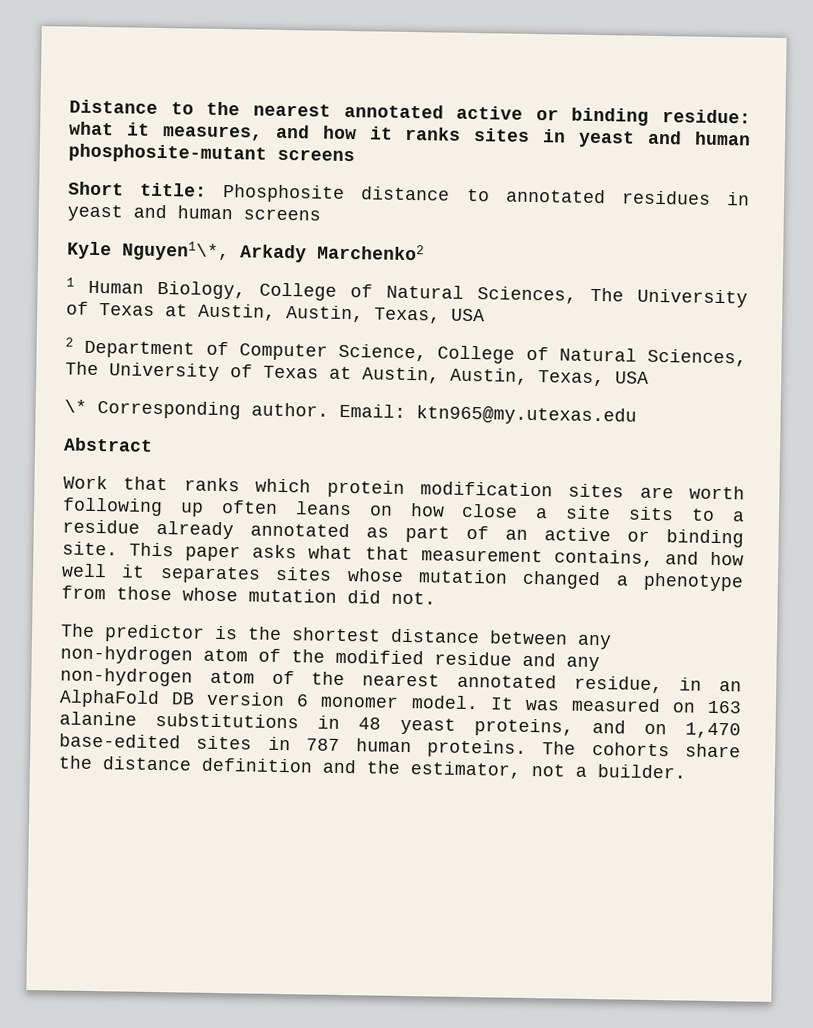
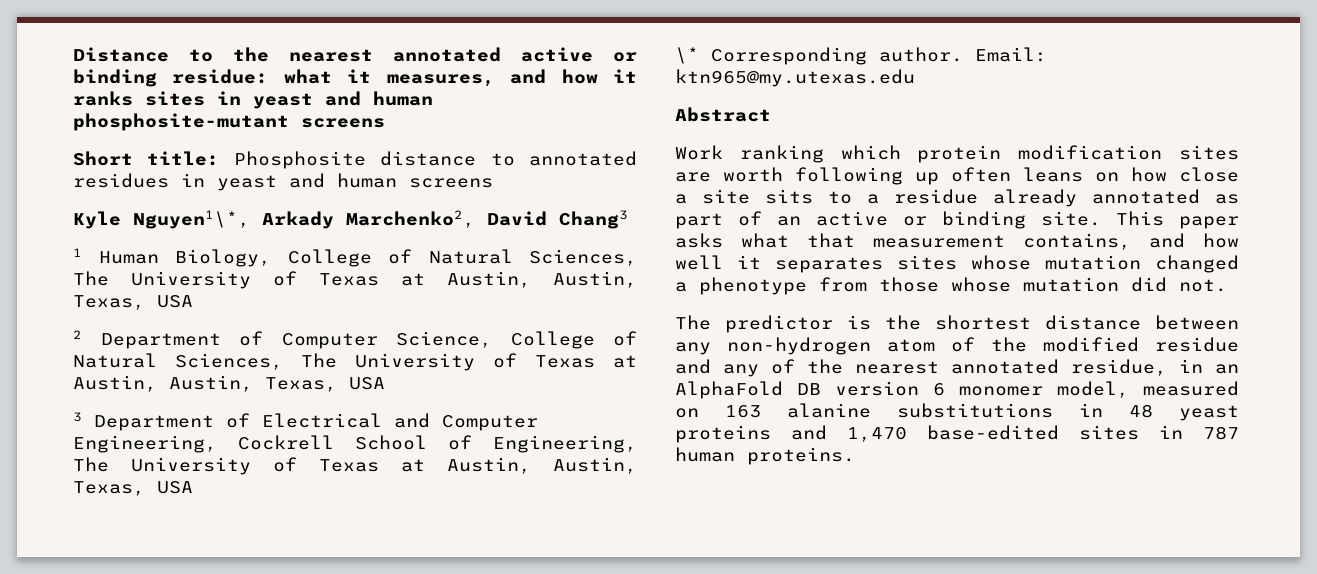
- Kyle Nguyen1\*, Arkady Marchenko2
+ Kyle Nguyen1\*, Arkady Marchenko2, David Chang3
+ 3 Department of Electrical and Computer Engineering, Cockrell School of Engineering, The University of Texas at Austin, Austin, Texas, USA
- Work that ranks which protein modification sites are worth following up often leans on how close a site sits to a residue already annotated as part of an active or binding site.
+ Work ranking which protein modification sites are worth following up often leans on how close a site sits to a residue already annotated as part of an active or binding site.
- The predictor is the shortest distance between any non-hydrogen atom of the modified residue and any non-hydrogen atom of the nearest annotated residue, in an AlphaFold DB version 6 monomer model. It was measured on 163 alanine substitutions in 48 yeast proteins, and on 1,470 base-edited sites in 787 human proteins. The cohorts share the distance definition and the estimator, not a builder.
+ The predictor is the shortest distance between any non-hydrogen atom of the modified residue and any of the nearest annotated residue, in an AlphaFold DB version 6 monomer model, measured on 163 alanine substitutions in 48 yeast proteins and 1,470 base-edited sites in 787 human proteins.

